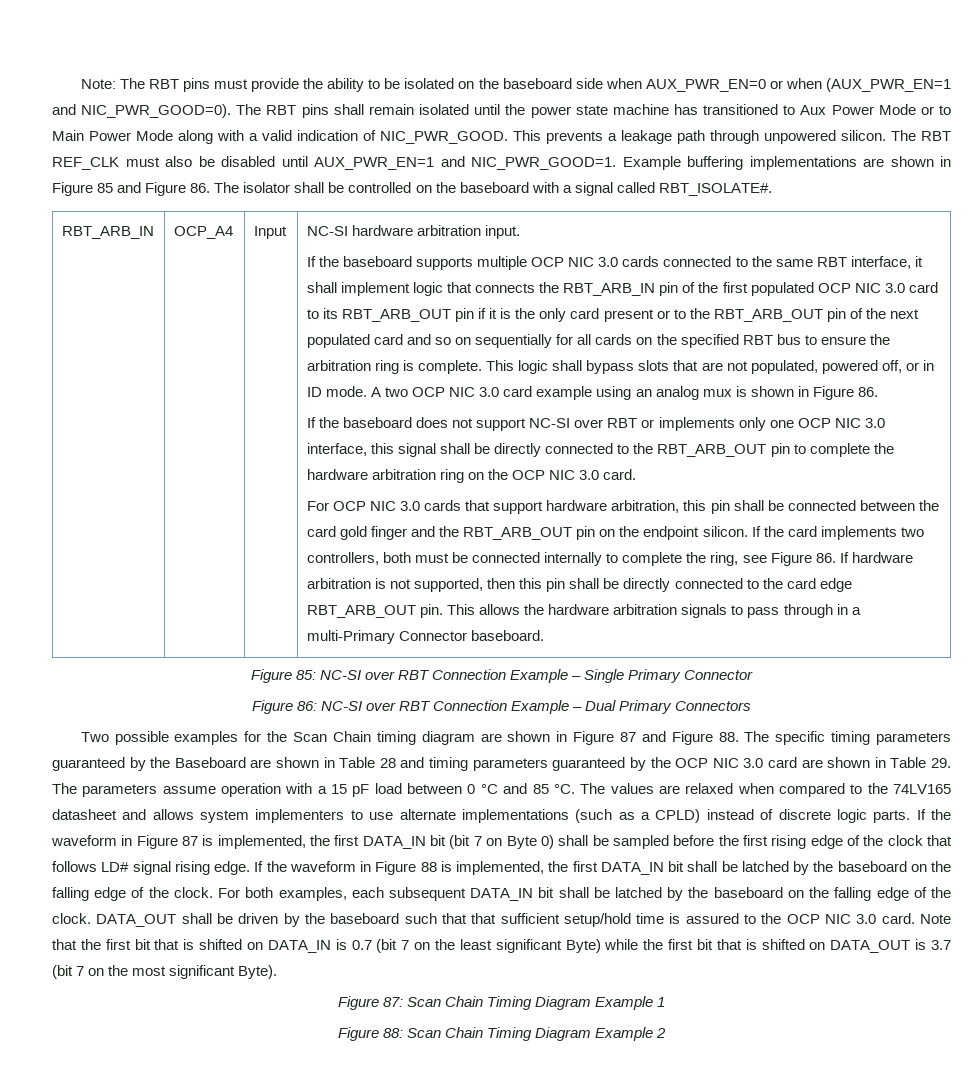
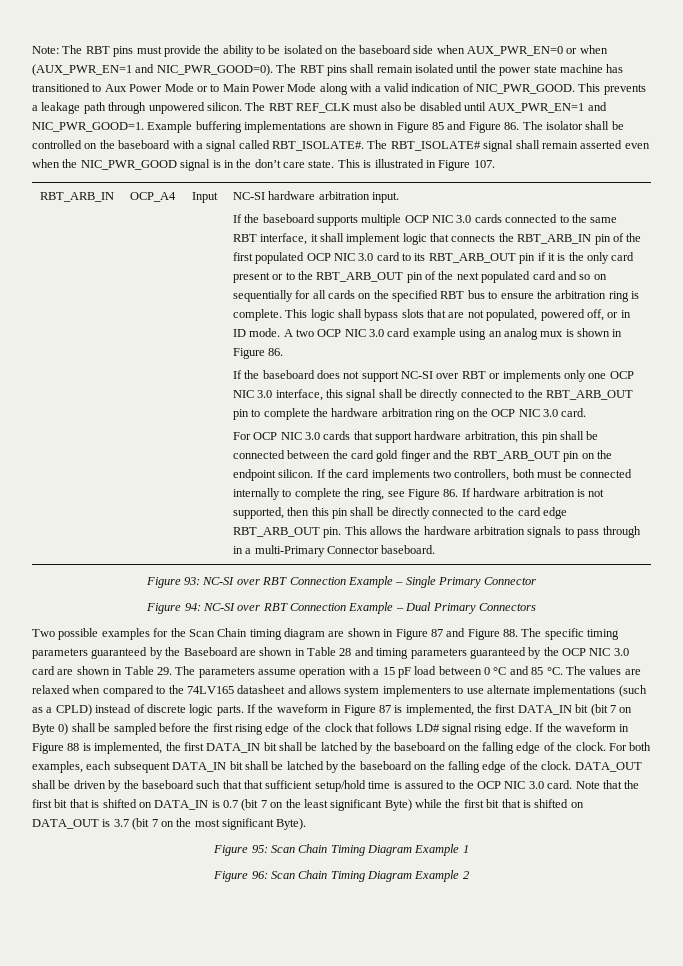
+ The RBT_ISOLATE# signal shall remain asserted even when the NIC_PWR_GOOD signal is in the don’t care state. This is illustrated in Figure 107.
- Figure 85: NC-SI over RBT Connection Example – Single Primary Connector
+ Figure 93: NC-SI over RBT Connection Example – Single Primary Connector
- Figure 86: NC-SI over RBT Connection Example – Dual Primary Connectors
+ Figure 94: NC-SI over RBT Connection Example – Dual Primary Connectors
- Figure 87: Scan Chain Timing Diagram Example 1
+ Figure 95: Scan Chain Timing Diagram Example 1
- Figure 88: Scan Chain Timing Diagram Example 2
+ Figure 96: Scan Chain Timing Diagram Example 2

